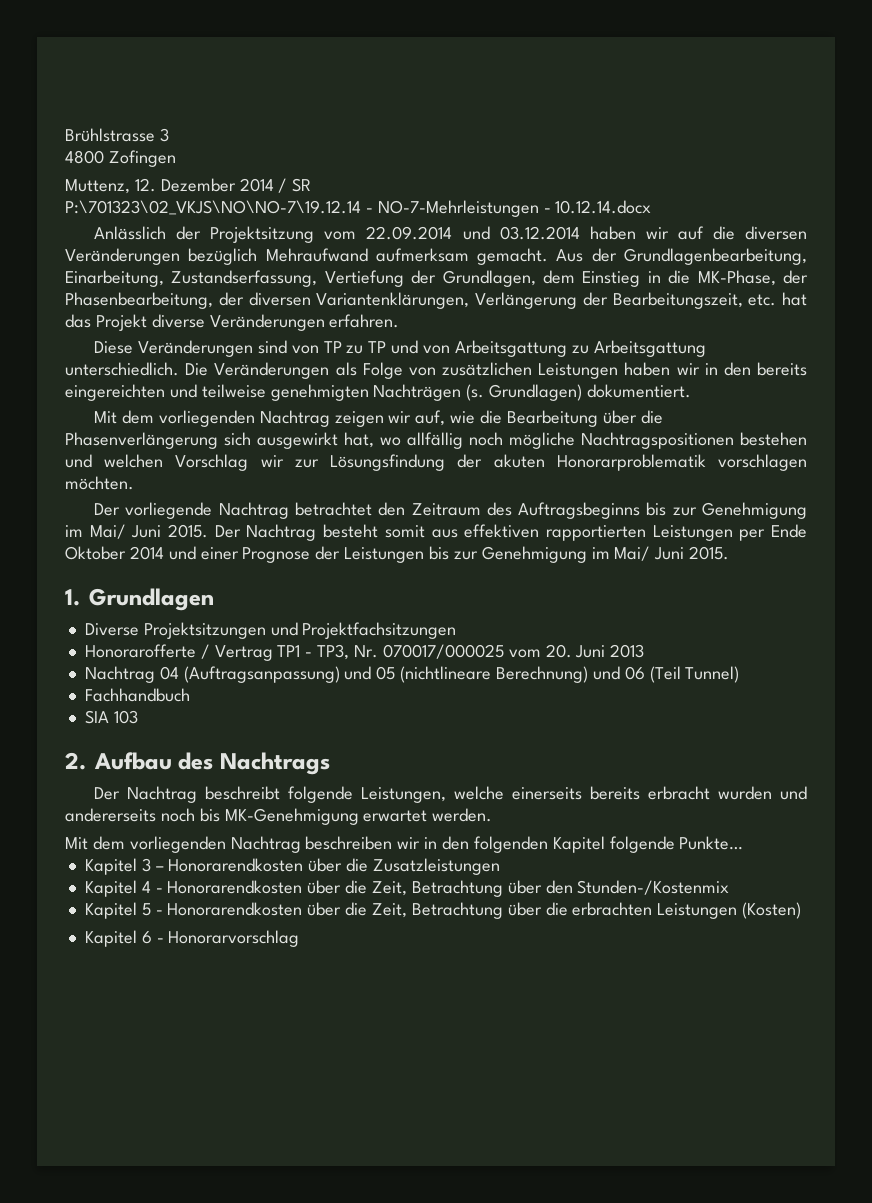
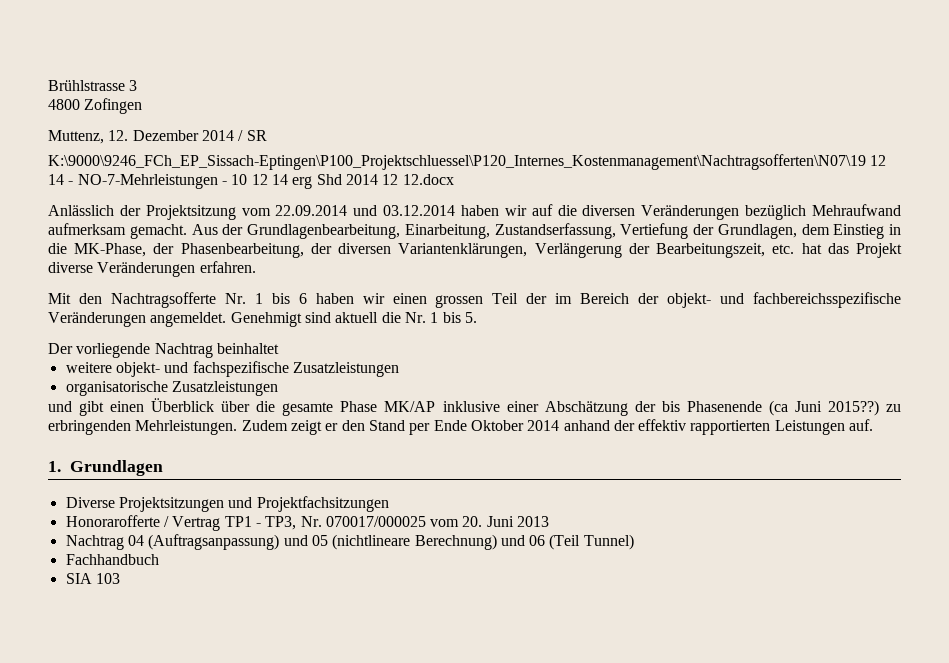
- P:\701323\02_VKJS\NO\NO-7\19.12.14 - NO-7-Mehrleistungen - 10.12.14.docx
+ K:\9000\9246_FCh_EP_Sissach-Eptingen\P100_Projektschluessel\P120_Internes_Kostenmanagement\Nachtragsofferten\N07\19 12 14 - NO-7-Mehrleistungen - 10 12 14 erg Shd 2014 12 12.docx
- Diese Veränderungen sind von TP zu TP und von Arbeitsgattung zu Arbeitsgattung unterschiedlich. Die Veränderungen als Folge von zusätzlichen Leistungen haben wir in den bereits eingereichten und teilweise genehmigten Nachträgen (s. Grundlagen) dokumentiert.
- Mit dem vorliegenden Nachtrag zeigen wir auf, wie die Bearbeitung über die Phasenverlängerung sich ausgewirkt hat, wo allfällig noch mögliche Nachtragspositionen bestehen und welchen Vorschlag wir zur Lösungsfindung der akuten Honorarproblematik vorschlagen möchten.
- Der vorliegende Nachtrag betrachtet den Zeitraum des Auftragsbeginns bis zur Genehmigung im Mai/ Juni 2015. Der Nachtrag besteht somit aus effektiven rapportierten Leistungen per Ende Oktober 2014 und einer Prognose der Leistungen bis zur Genehmigung im Mai/ Juni 2015.
+ Mit den Nachtragsofferte Nr. 1 bis 6 haben wir einen grossen Teil der im Bereich der objekt- und fachbereichsspezifische Veränderungen angemeldet. Genehmigt sind aktuell die Nr. 1 bis 5.
+ Der vorliegende Nachtrag beinhaltet
+ weitere objekt- und fachspezifische Zusatzleistungen
+ organisatorische Zusatzleistungen
+ und gibt einen Überblick über die gesamte Phase MK/AP inklusive einer Abschätzung der bis Phasenende (ca Juni 2015??) zu erbringenden Mehrleistungen. Zudem zeigt er den Stand per Ende Oktober 2014 anhand der effektiv rapportierten Leistungen auf.
- 2. Aufbau des Nachtrags
- Der Nachtrag beschreibt folgende Leistungen, welche einerseits bereits erbracht wurden und andererseits noch bis MK-Genehmigung erwartet werden.
- Mit dem vorliegenden Nachtrag beschreiben wir in den folgenden Kapitel folgende Punkte…
- Kapitel 3 – Honorarendkosten über die Zusatzleistungen
- Kapitel 4 - Honorarendkosten über die Zeit, Betrachtung über den Stunden-/Kostenmix
- Kapitel 5 - Honorarendkosten über die Zeit, Betrachtung über die erbrachten Leistungen (Kosten)
- Kapitel 6 - Honorarvorschlag

